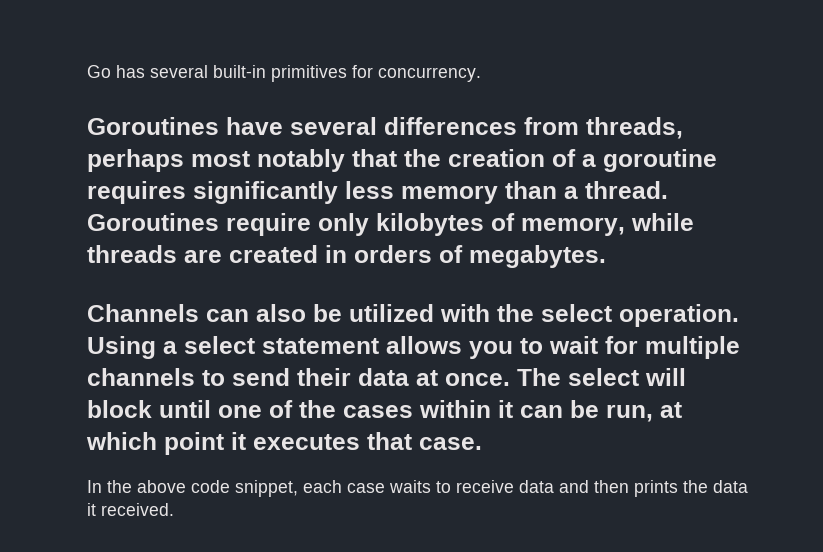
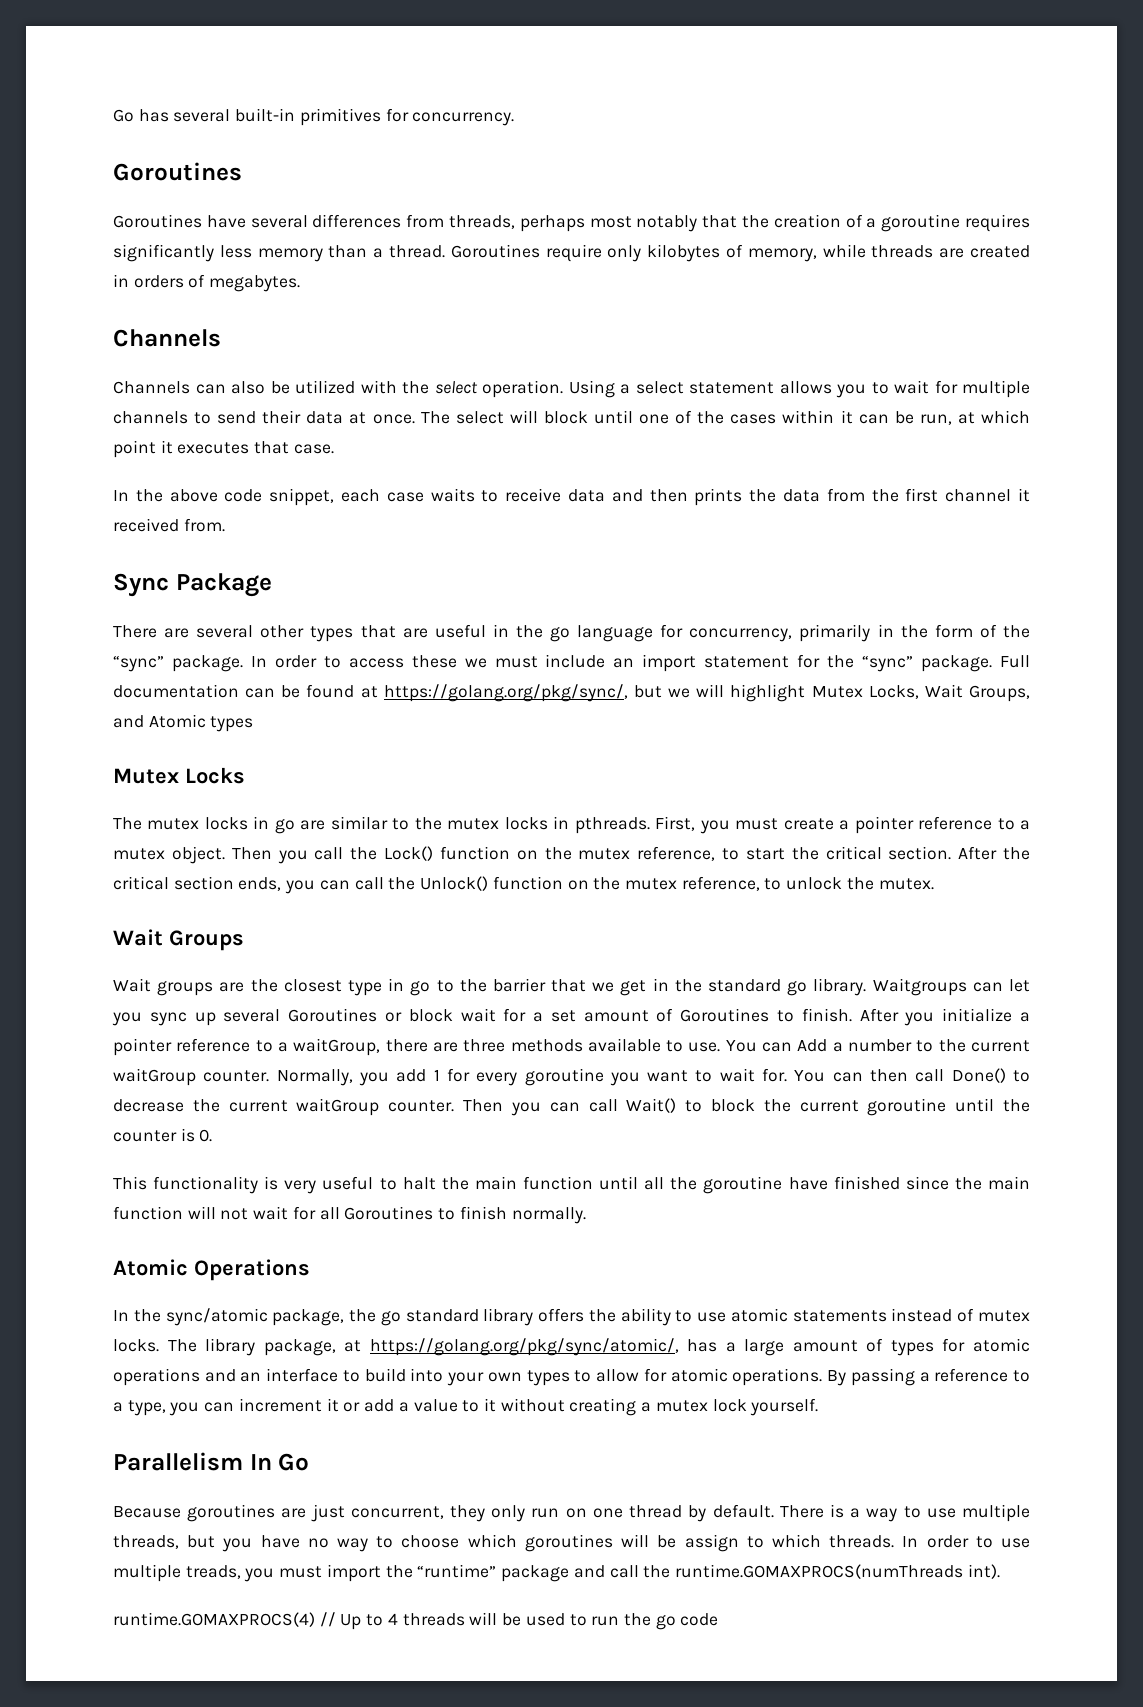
  Go has several built-in primitives for concurrency.
+ Goroutines
  Goroutines require only kilobytes of memory, while threads are created in orders of megabytes.
+ Channels
- In the above code snippet, each case waits to receive data and then prints the data it received.
+ In the above code snippet, each case waits to receive data and then prints the data from the first channel it received from.
+ Sync Package
+ There are several other types that are useful in the go language for concurrency, primarily in the form of the “sync” package. In order to access these we must include an import statement for the “sync” package. Full documentation can be found at https://golang.org/pkg/sync/, but we will highlight Mutex Locks, Wait Groups, and Atomic types
+ Mutex Locks
+ The mutex locks in go are similar to the mutex locks in pthreads. First, you must create a pointer reference to a mutex object. Then you call the Lock() function on the mutex reference, to start the critical section. After the critical section ends, you can call the Unlock() function on the mutex reference, to unlock the mutex.
+ Wait Groups
+ Wait groups are the closest type in go to the barrier that we get in the standard go library. Waitgroups can let you sync up several Goroutines or block wait for a set amount of Goroutines to finish. After you initialize a pointer reference to a waitGroup, there are three methods available to use. You can Add a number to the current waitGroup counter. Normally, you add 1 for every goroutine you want to wait for. You can then call Done() to decrease the current waitGroup counter. Then you can call Wait() to block the current goroutine until the counter is 0.
+ This functionality is very useful to halt the main function until all the goroutine have finished since the main function will not wait for all Goroutines to finish normally.
+ Atomic Operations
+ In the sync/atomic package, the go standard library offers the ability to use atomic statements instead of mutex locks. The library package, at https://golang.org/pkg/sync/atomic/, has a large amount of types for atomic operations and an interface to build into your own types to allow for atomic operations. By passing a reference to a type, you can increment it or add a value to it without creating a mutex lock yourself.
+ Parallelism In Go
+ Because goroutines are just concurrent, they only run on one thread by default. There is a way to use multiple threads, but you have no way to choose which goroutines will be assign to which threads. In order to use multiple treads, you must import the “runtime” package and call the runtime.GOMAXPROCS(numThreads int).
+ runtime.GOMAXPROCS(4) // Up to 4 threads will be used to run the go code

